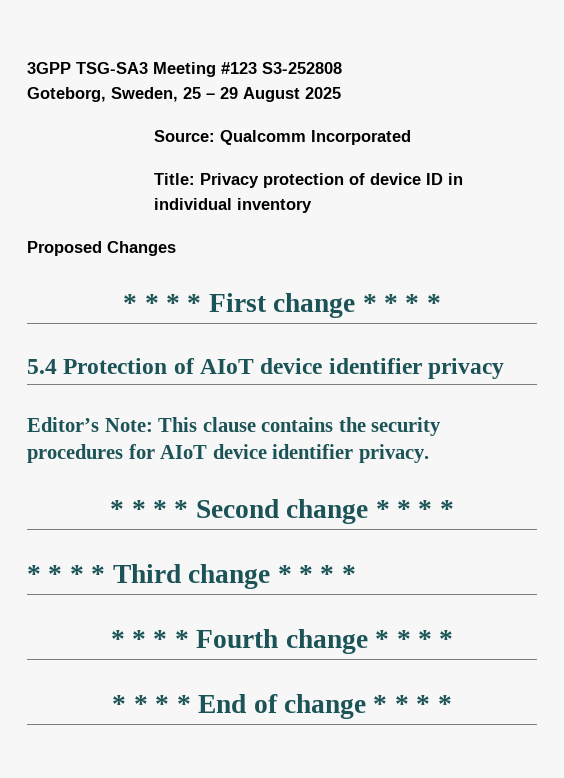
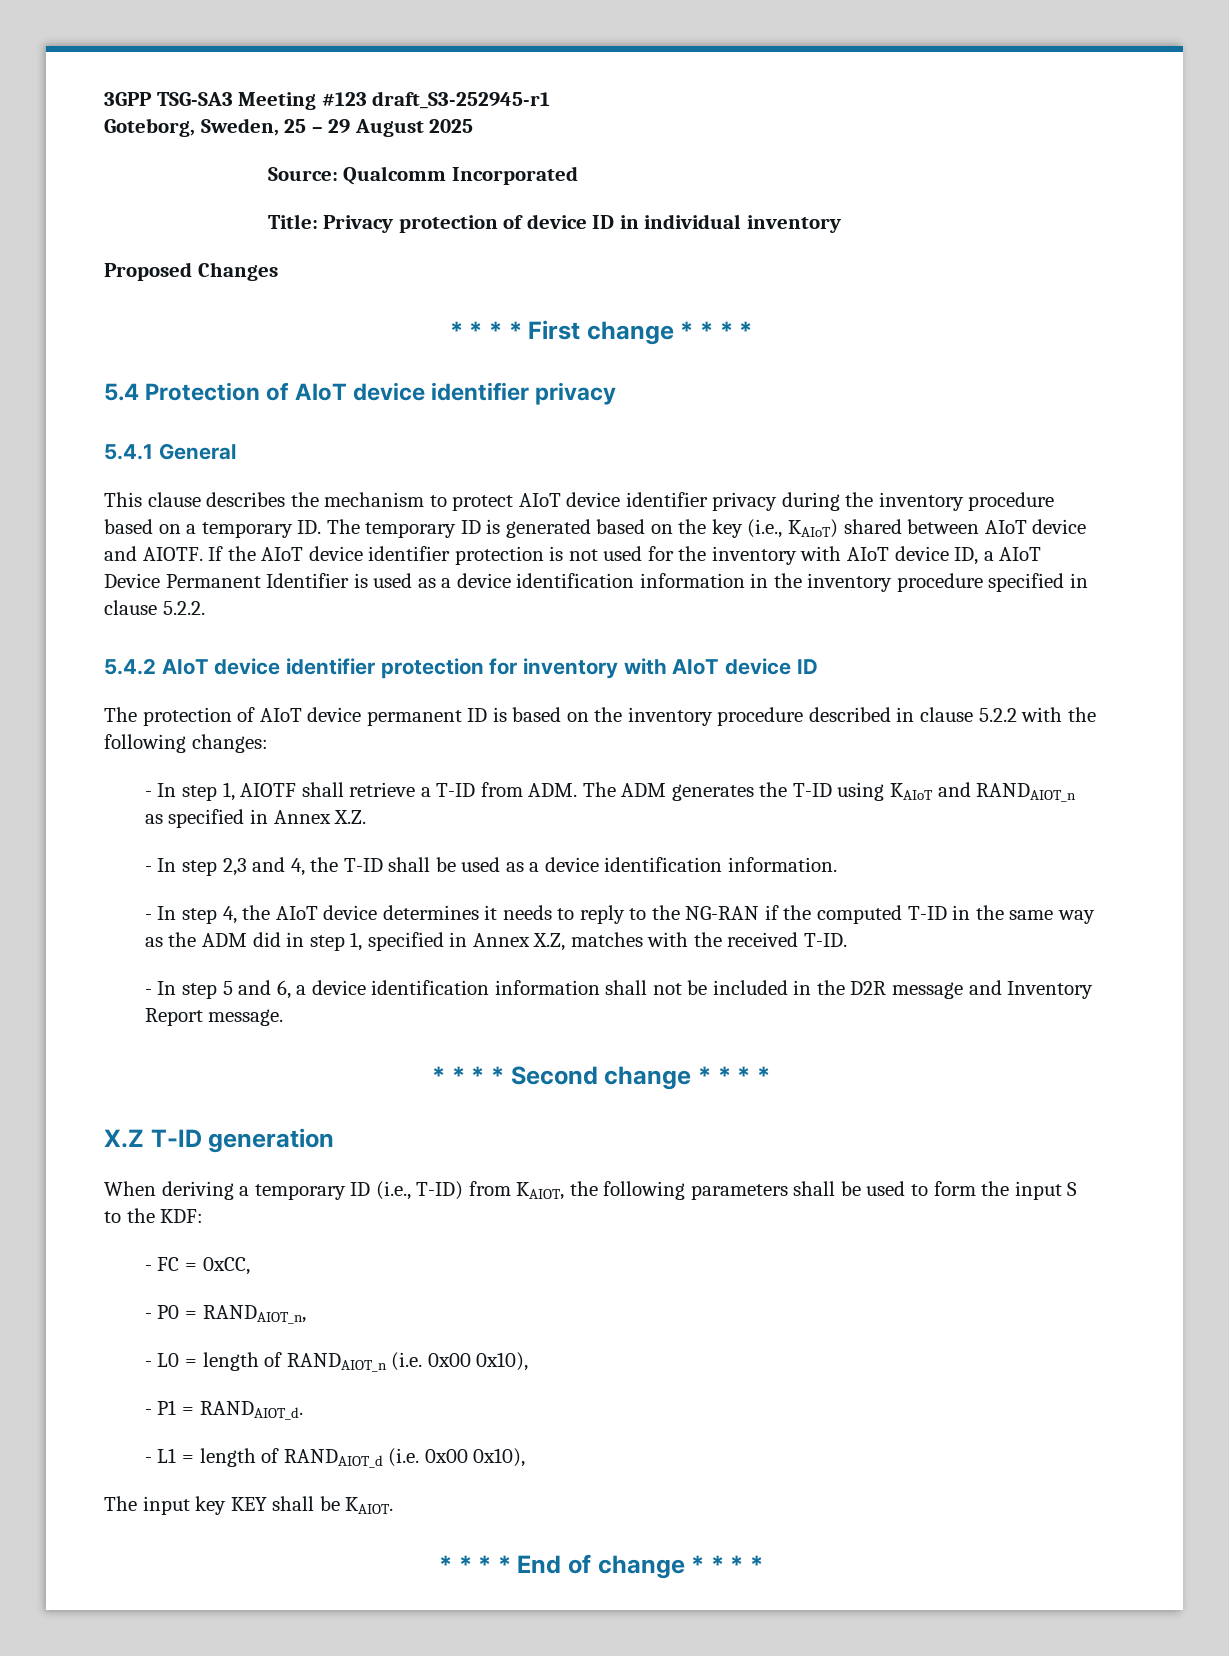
- 3GPP TSG-SA3 Meeting #123 S3-252808
+ 3GPP TSG-SA3 Meeting #123 draft_S3-252945-r1
- Editor’s Note: This clause contains the security procedures for AIoT device identifier privacy.
+ 5.4.1 General
+ This clause describes the mechanism to protect AIoT device identifier privacy during the inventory procedure based on a temporary ID. The temporary ID is generated based on the key (i.e., KAIoT) shared between AIoT device and AIOTF. If the AIoT device identifier protection is not used for the inventory with AIoT device ID, a AIoT Device Permanent Identifier is used as a device identification information in the inventory procedure specified in clause 5.2.2.
+ 5.4.2 AIoT device identifier protection for inventory with AIoT device ID
+ The protection of AIoT device permanent ID is based on the inventory procedure described in clause 5.2.2 with the following changes:
+ - In step 1, AIOTF shall retrieve a T-ID from ADM. The ADM generates the T-ID using KAIoT and RANDAIOT_n as specified in Annex X.Z.
+ - In step 2,3 and 4, the T-ID shall be used as a device identification information.
+ - In step 4, the AIoT device determines it needs to reply to the NG-RAN if the computed T-ID in the same way as the ADM did in step 1, specified in Annex X.Z, matches with the received T-ID.
+ - In step 5 and 6, a device identification information shall not be included in the D2R message and Inventory Report message.
- * * * * Third change * * * *
- * * * * Fourth change * * * *
+ X.Z T-ID generation
+ When deriving a temporary ID (i.e., T-ID) from KAIOT, the following parameters shall be used to form the input S to the KDF:
+ - FC = 0xCC,
+ - P0 = RANDAIOT_n,
+ - L0 = length of RANDAIOT_n (i.e. 0x00 0x10),
+ - P1 = RANDAIOT_d.
+ - L1 = length of RANDAIOT_d (i.e. 0x00 0x10),
+ The input key KEY shall be KAIOT.

